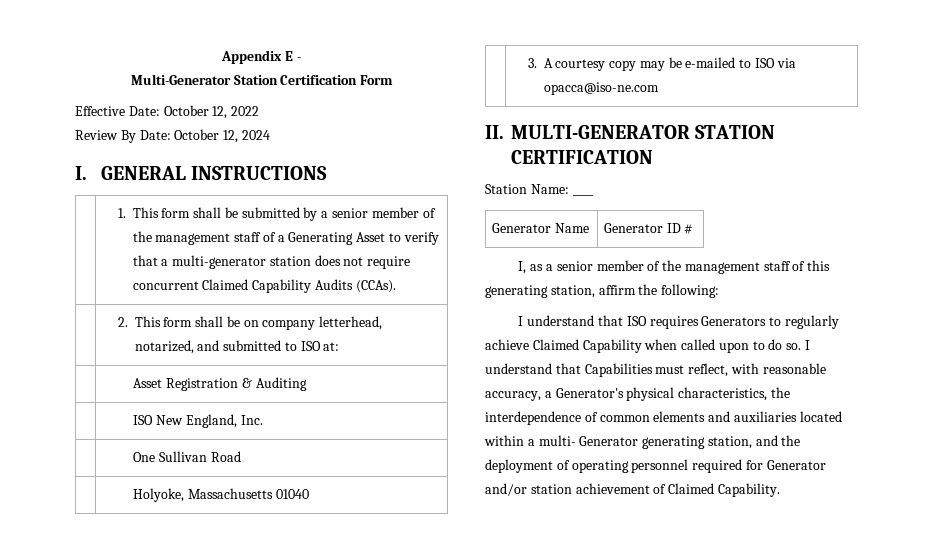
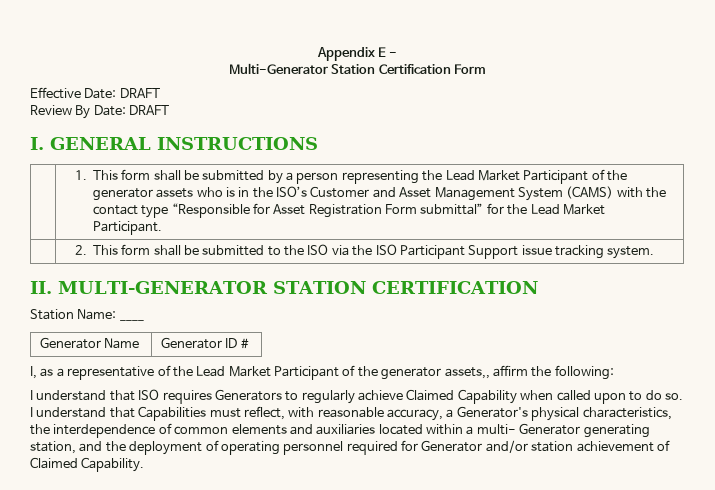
- Effective Date: October 12, 2022
+ Effective Date: DRAFT
- Review By Date: October 12, 2024
+ Review By Date: DRAFT
- 1. This form shall be submitted by a senior member of the management staff of a Generating Asset to verify that a multi-generator station does not require concurrent Claimed Capability Audits (CCAs).
+ 1. This form shall be submitted by a person representing the Lead Market Participant of the generator assets who is in the ISO’s Customer and Asset Management System (CAMS) with the contact type “Responsible for Asset Registration Form submittal” for the Lead Market Participant.
- | 2. This form shall be on company letterhead, notarized, and submitted to ISO at:
- | Asset Registration & Auditing
- | ISO New England, Inc.
- | One Sullivan Road
- | Holyoke, Massachusetts 01040
- | 3. A courtesy copy may be e-mailed to ISO via opacca@iso-ne.com
+ | 2. This form shall be submitted to the ISO via the ISO Participant Support issue tracking system.
- I, as a senior member of the management staff of this generating station, affirm the following:
+ I, as a representative of the Lead Market Participant of the generator assets,, affirm the following:

